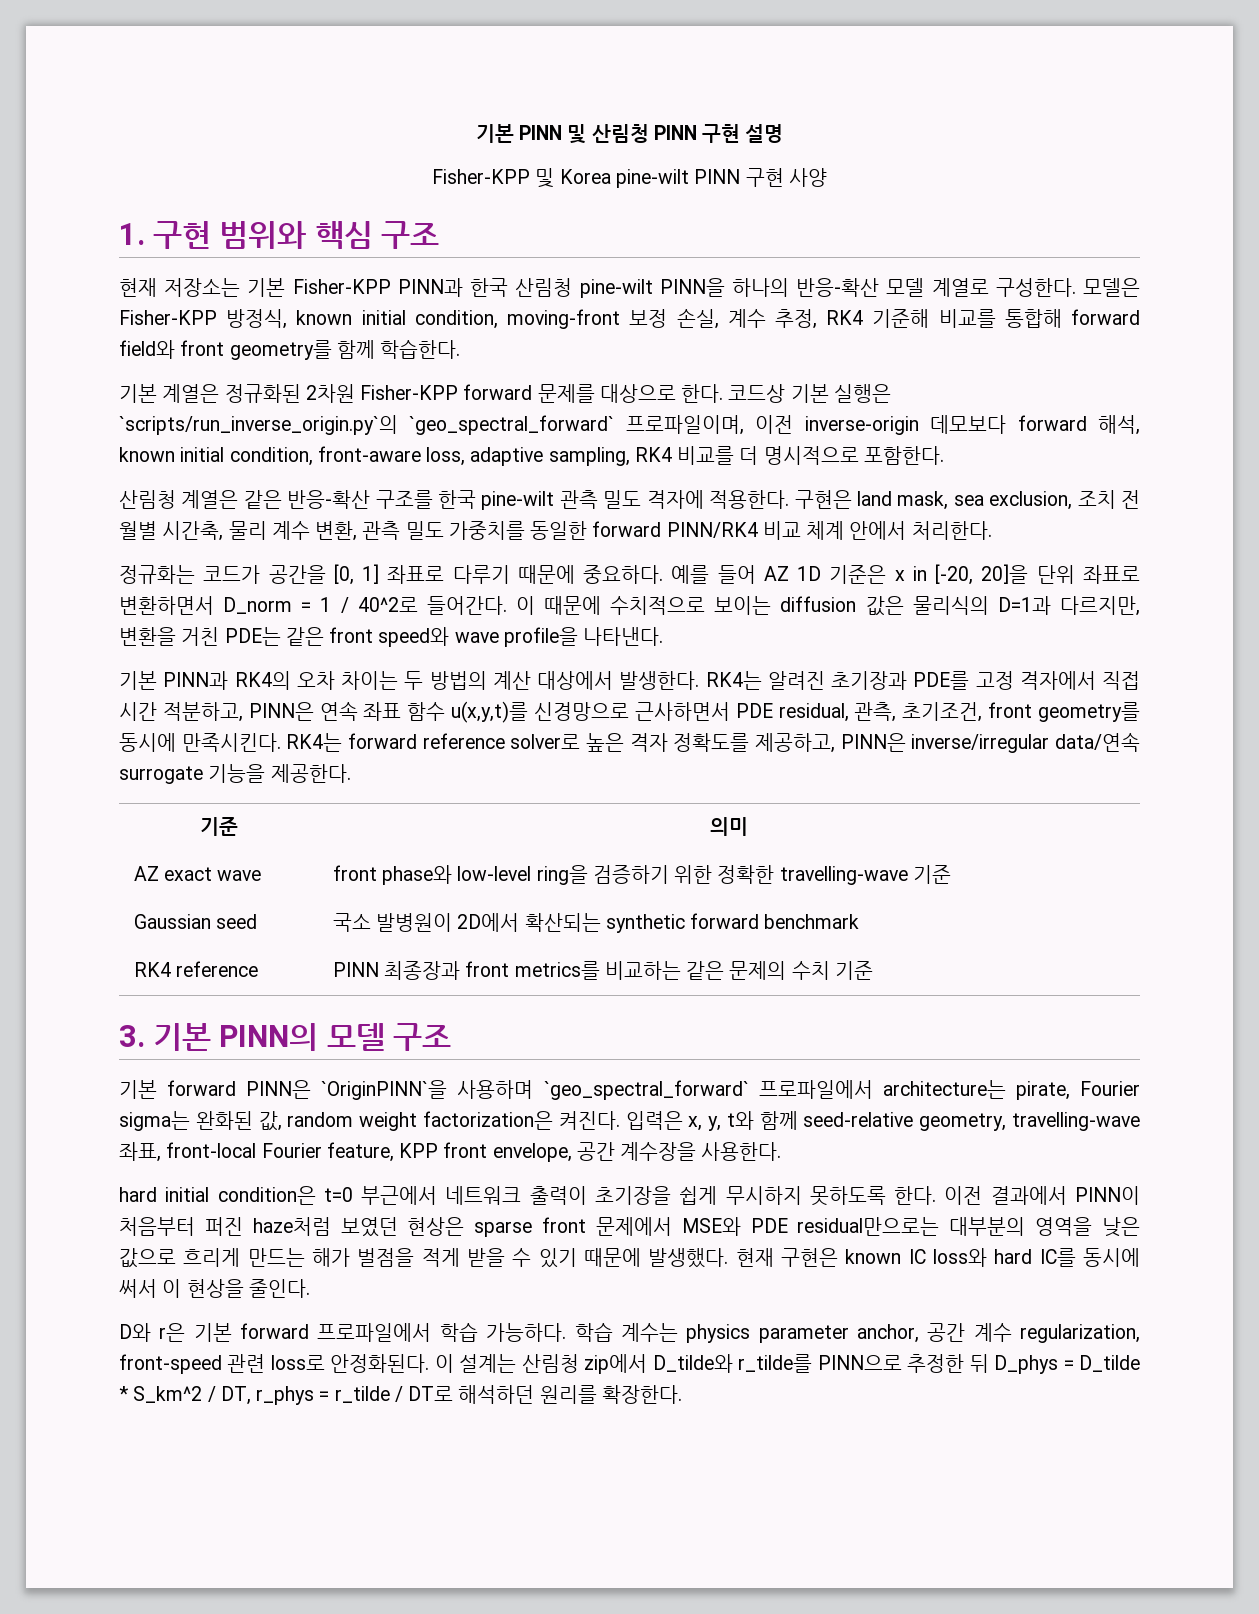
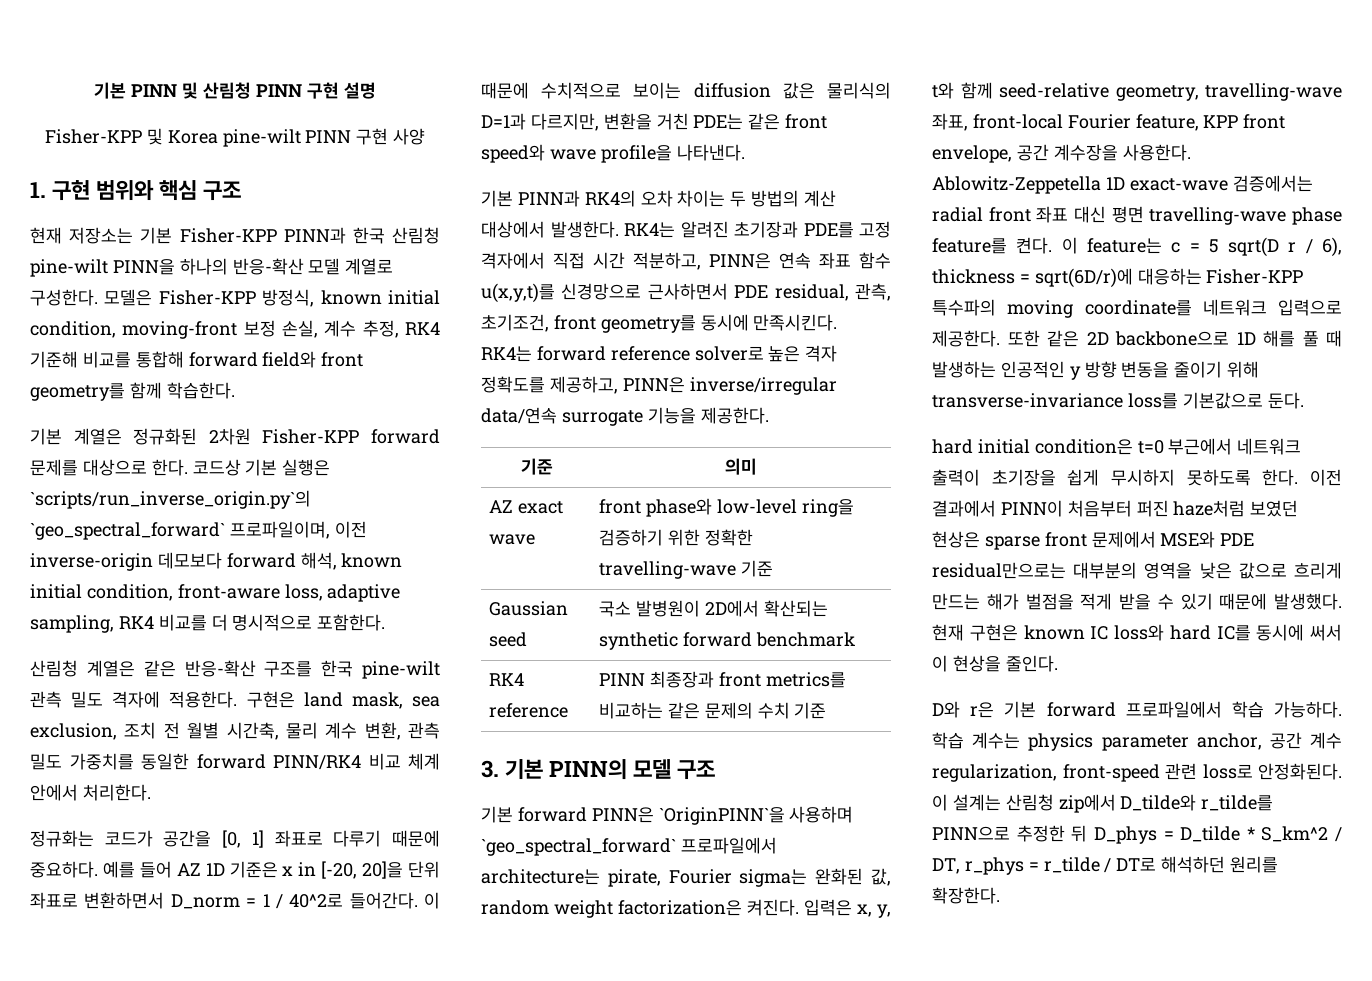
+ Ablowitz-Zeppetella 1D exact-wave 검증에서는 radial front 좌표 대신 평면 travelling-wave phase feature를 켠다. 이 feature는 c = 5 sqrt(D r / 6), thickness = sqrt(6D/r)에 대응하는 Fisher-KPP 특수파의 moving coordinate를 네트워크 입력으로 제공한다. 또한 같은 2D backbone으로 1D 해를 풀 때 발생하는 인공적인 y 방향 변동을 줄이기 위해 transverse-invariance loss를 기본값으로 둔다.

